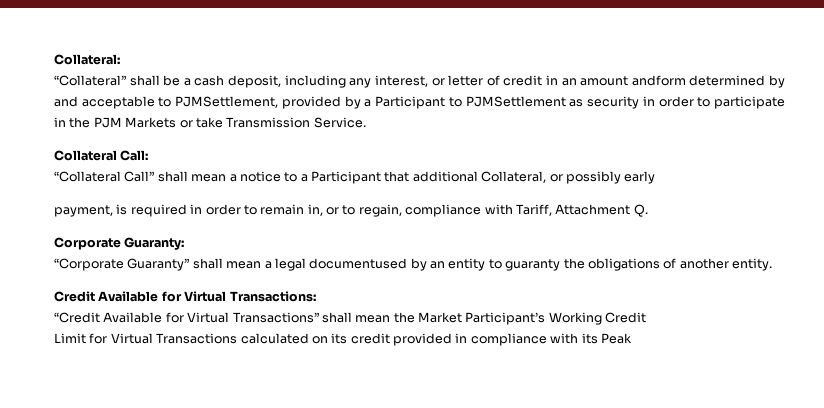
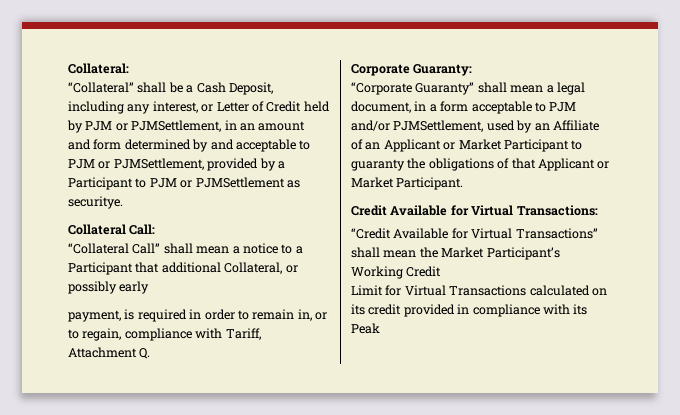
- “Collateral” shall be a cash deposit, including any interest, or letter of credit in an amount andform determined by and acceptable to PJMSettlement, provided by a Participant to PJMSettlement as security in order to participate in the PJM Markets or take Transmission Service.
+ “Collateral” shall be a Cash Deposit, including any interest, or Letter of Credit held by PJM or PJMSettlement, in an amount and form determined by and acceptable to PJM or PJMSettlement, provided by a Participant to PJM or PJMSettlement as securitye.
- “Corporate Guaranty” shall mean a legal documentused by an entity to guaranty the obligations of another entity.
+ “Corporate Guaranty” shall mean a legal document, in a form acceptable to PJM and/or PJMSettlement, used by an Affiliate of an Applicant or Market Participant to guaranty the obligations of that Applicant or Market Participant.

